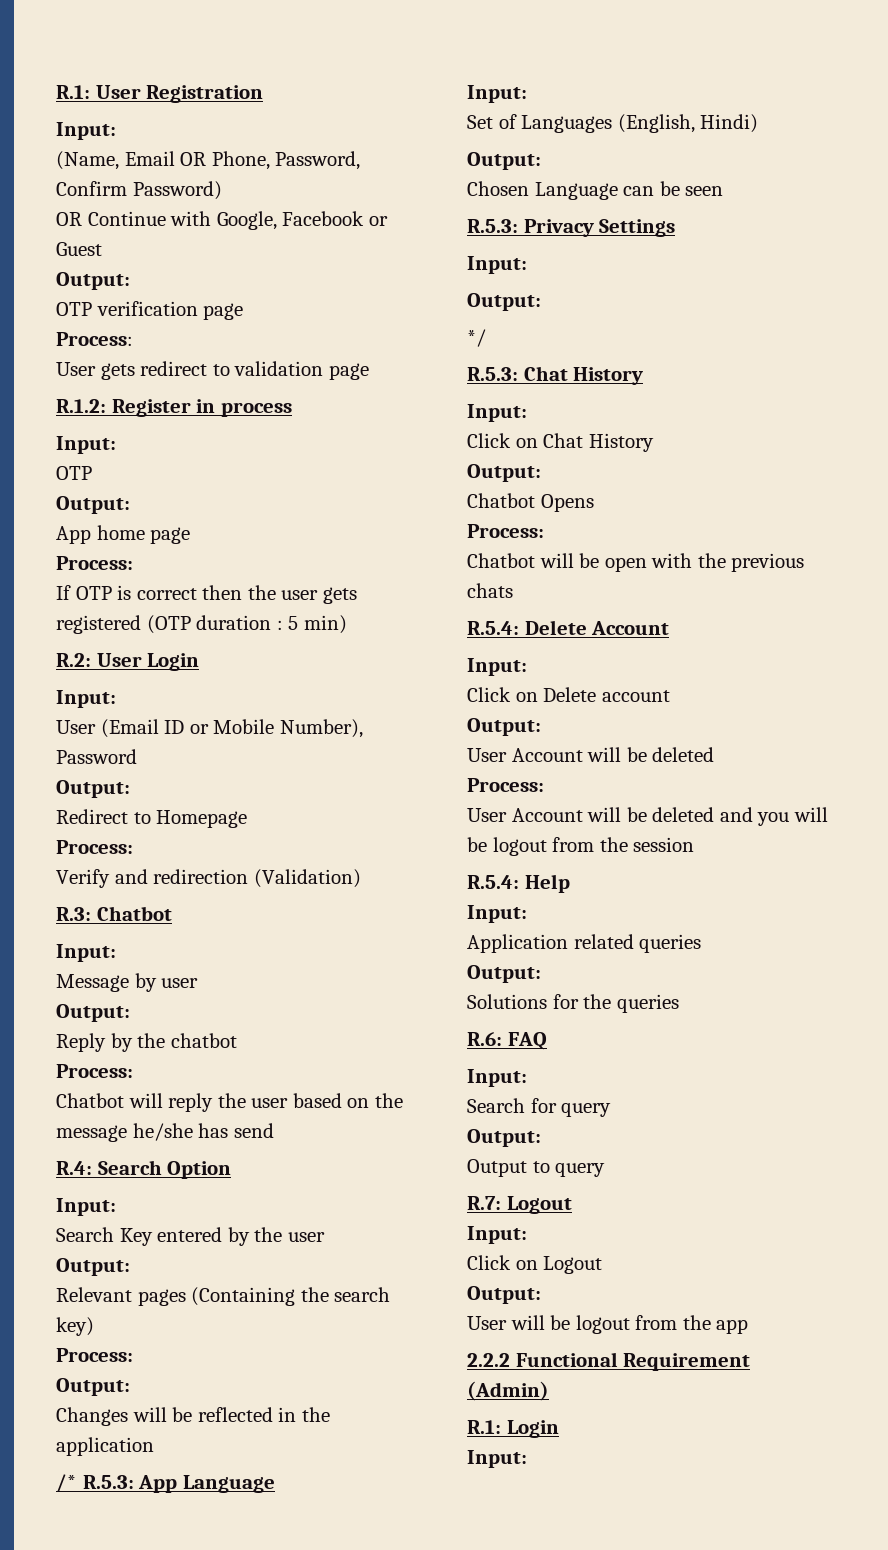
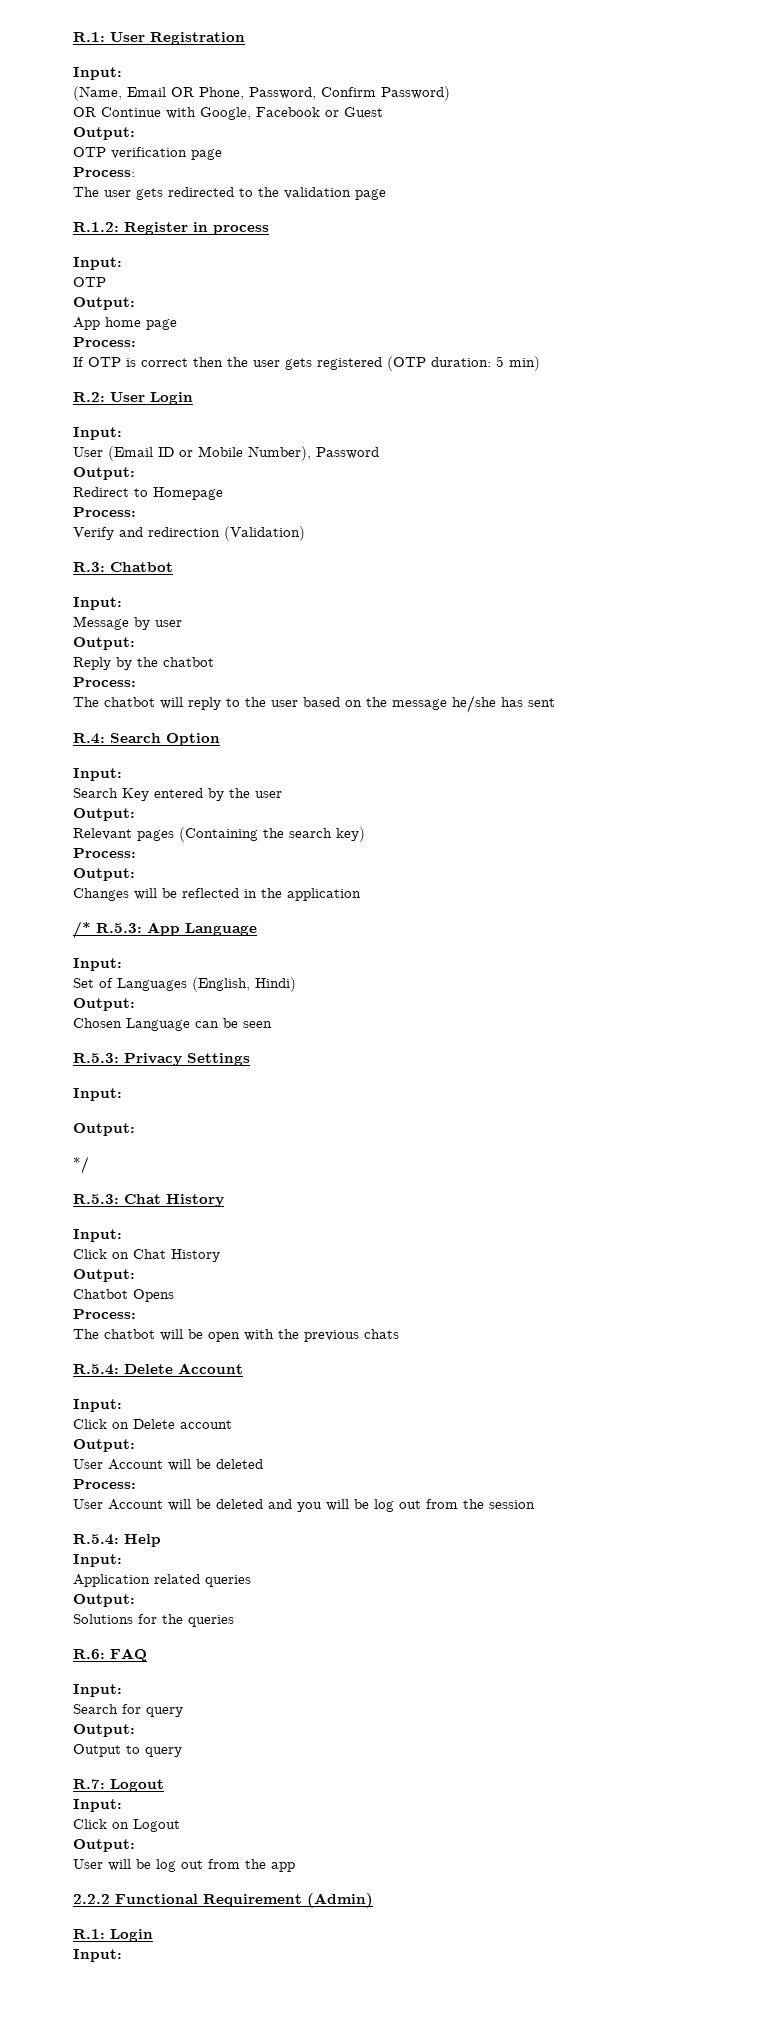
- User gets redirect to validation page
+ The user gets redirected to the validation page
- If OTP is correct then the user gets registered (OTP duration : 5 min)
+ If OTP is correct then the user gets registered (OTP duration: 5 min)
- Chatbot will reply the user based on the message he/she has send
+ The chatbot will reply to the user based on the message he/she has sent
- Chatbot will be open with the previous chats
+ The chatbot will be open with the previous chats
- User Account will be deleted and you will be logout from the session
+ User Account will be deleted and you will be log out from the session
- User will be logout from the app
+ User will be log out from the app

